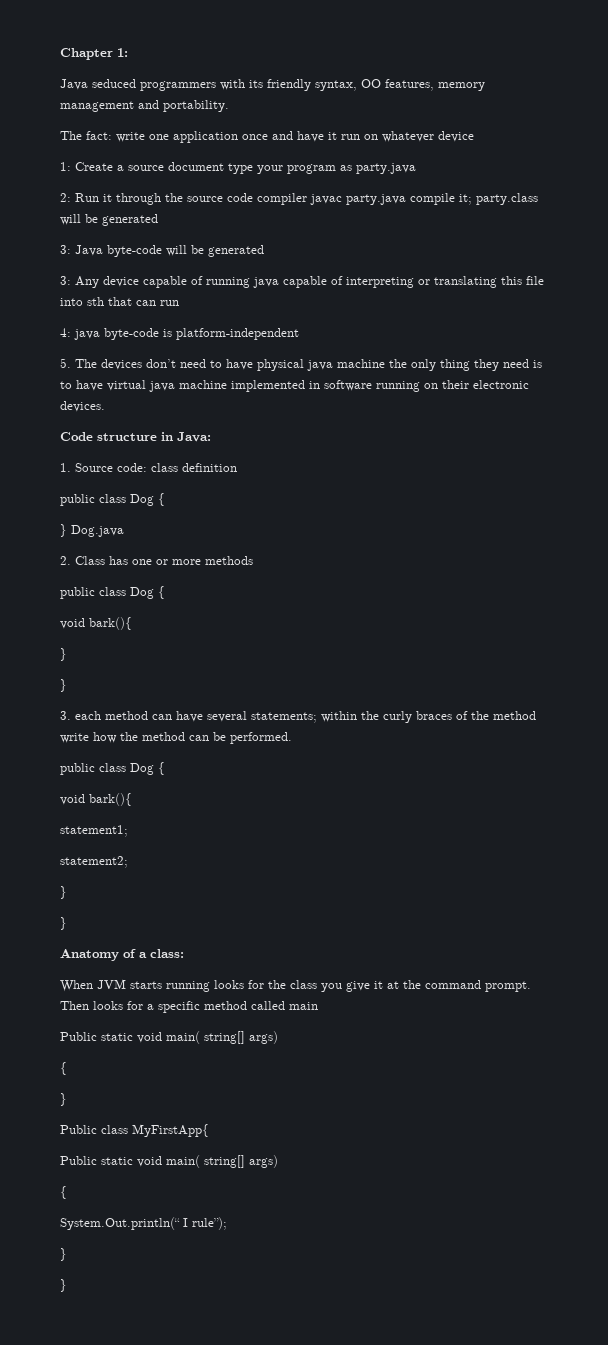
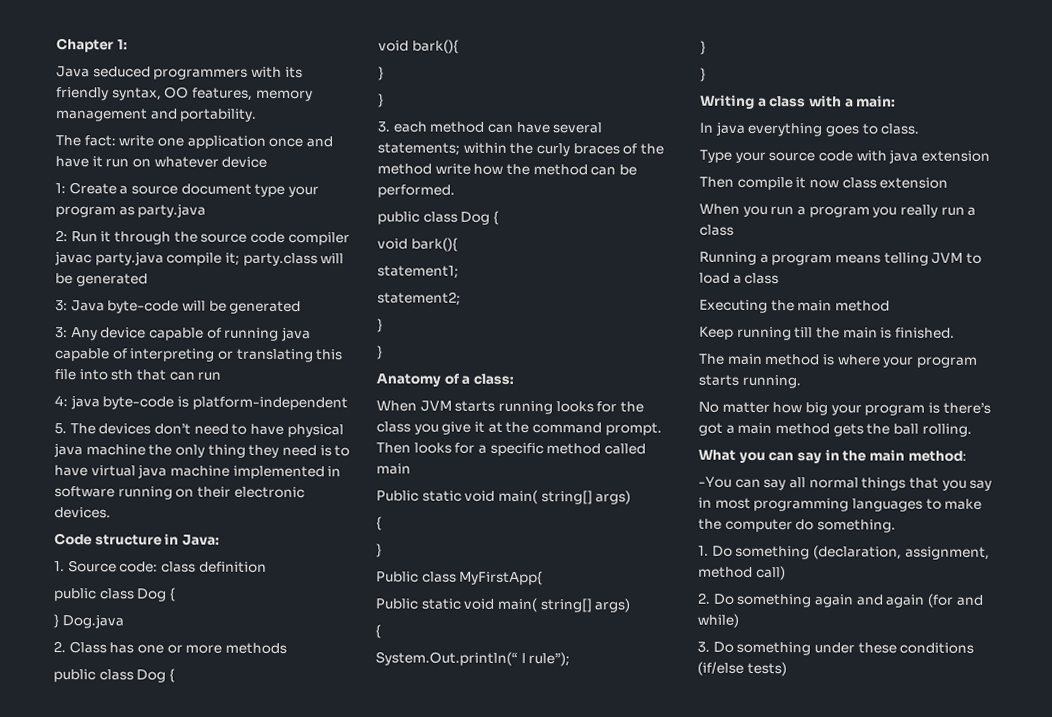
+ Writing a class with a main:
+ In java everything goes to class.
+ Type your source code with java extension
+ Then compile it now class extension
+ When you run a program you really run a class
+ Running a program means telling JVM to load a class
+ Executing the main method
+ Keep running till the main is finished.
+ The main method is where your program starts running.
+ No matter how big your program is there’s got a main method gets the ball rolling.
+ What you can say in the main method:
+ -You can say all normal things that you say in most programming languages to make the computer do something.
+ 1. Do something (declaration, assignment, method call)
+ 2. Do something again and again (for and while)
+ 3. Do something under these conditions (if/else tests)

